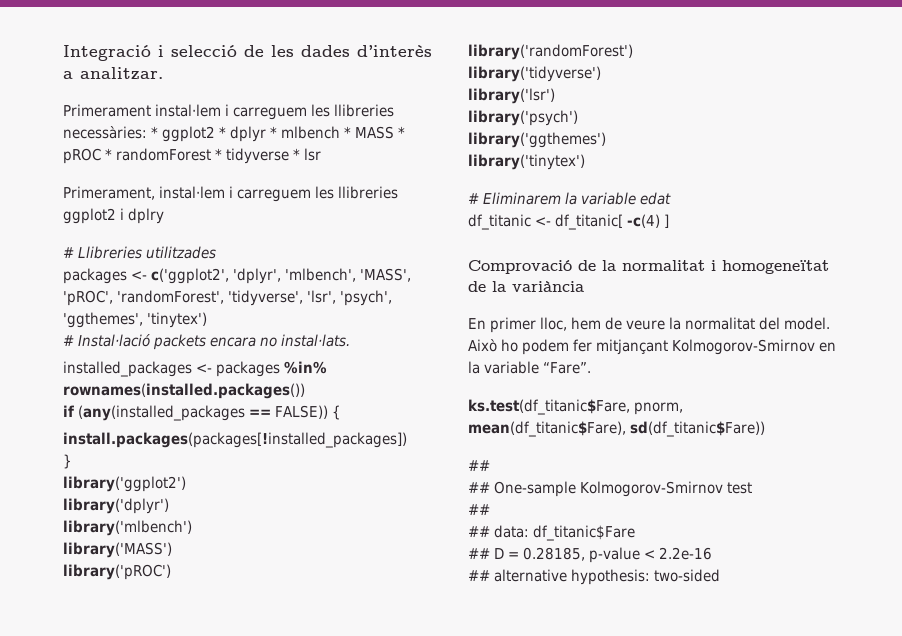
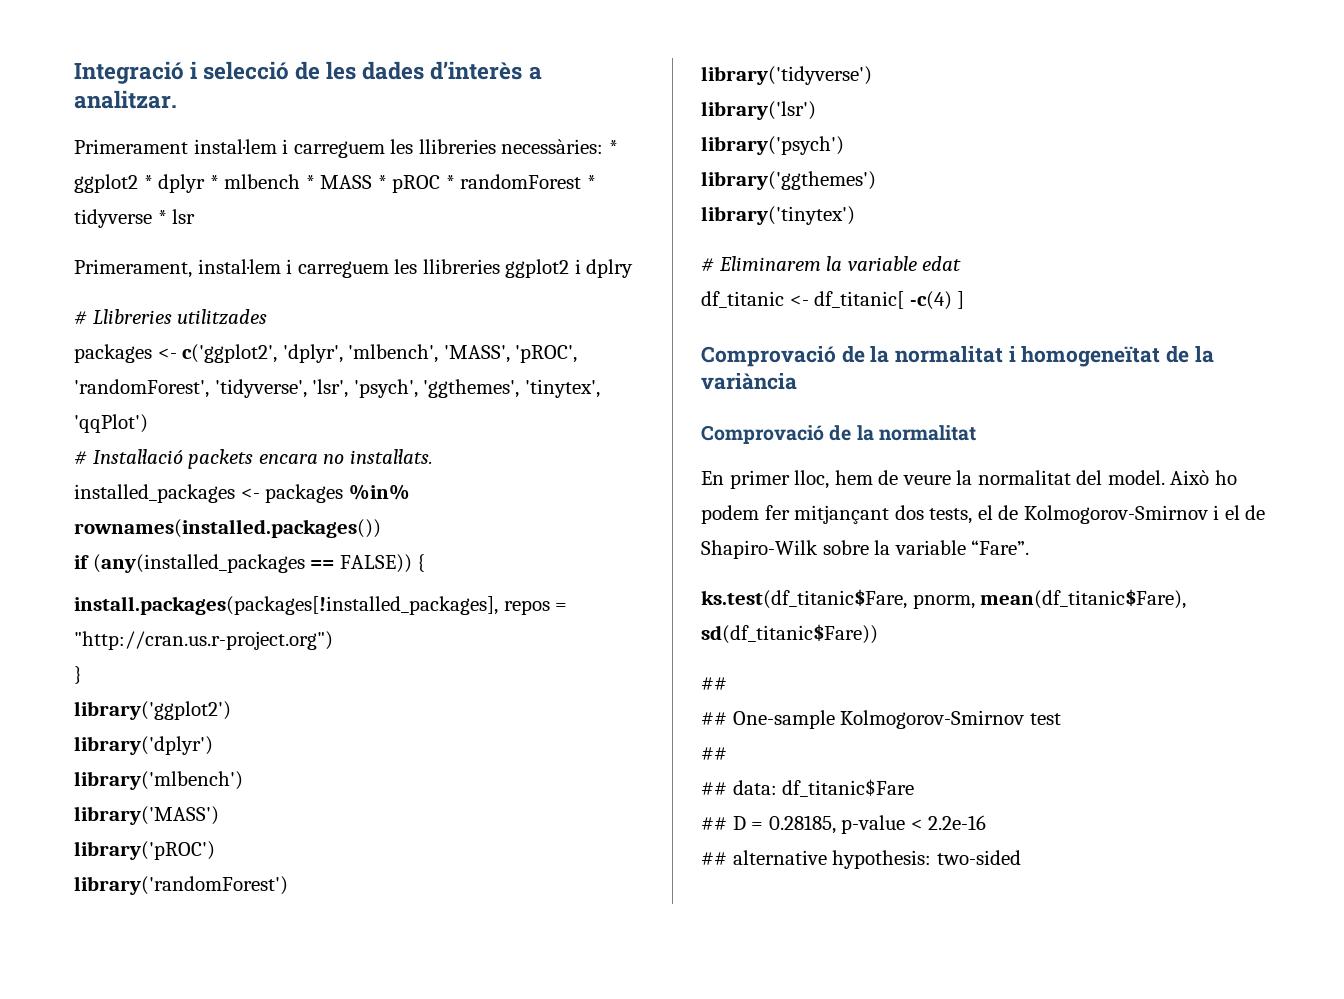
- packages <- c('ggplot2', 'dplyr', 'mlbench', 'MASS', 'pROC', 'randomForest', 'tidyverse', 'lsr', 'psych', 'ggthemes', 'tinytex')
+ packages <- c('ggplot2', 'dplyr', 'mlbench', 'MASS', 'pROC', 'randomForest', 'tidyverse', 'lsr', 'psych', 'ggthemes', 'tinytex', 'qqPlot')
- install.packages(packages[!installed_packages])
+ install.packages(packages[!installed_packages], repos = "http://cran.us.r-project.org")
  Comprovació de la normalitat i homogeneïtat de la variància
+ Comprovació de la normalitat
- Això ho podem fer mitjançant Kolmogorov-Smirnov en la variable “Fare”.
+ Això ho podem fer mitjançant dos tests, el de Kolmogorov-Smirnov i el de Shapiro-Wilk sobre la variable “Fare”.

